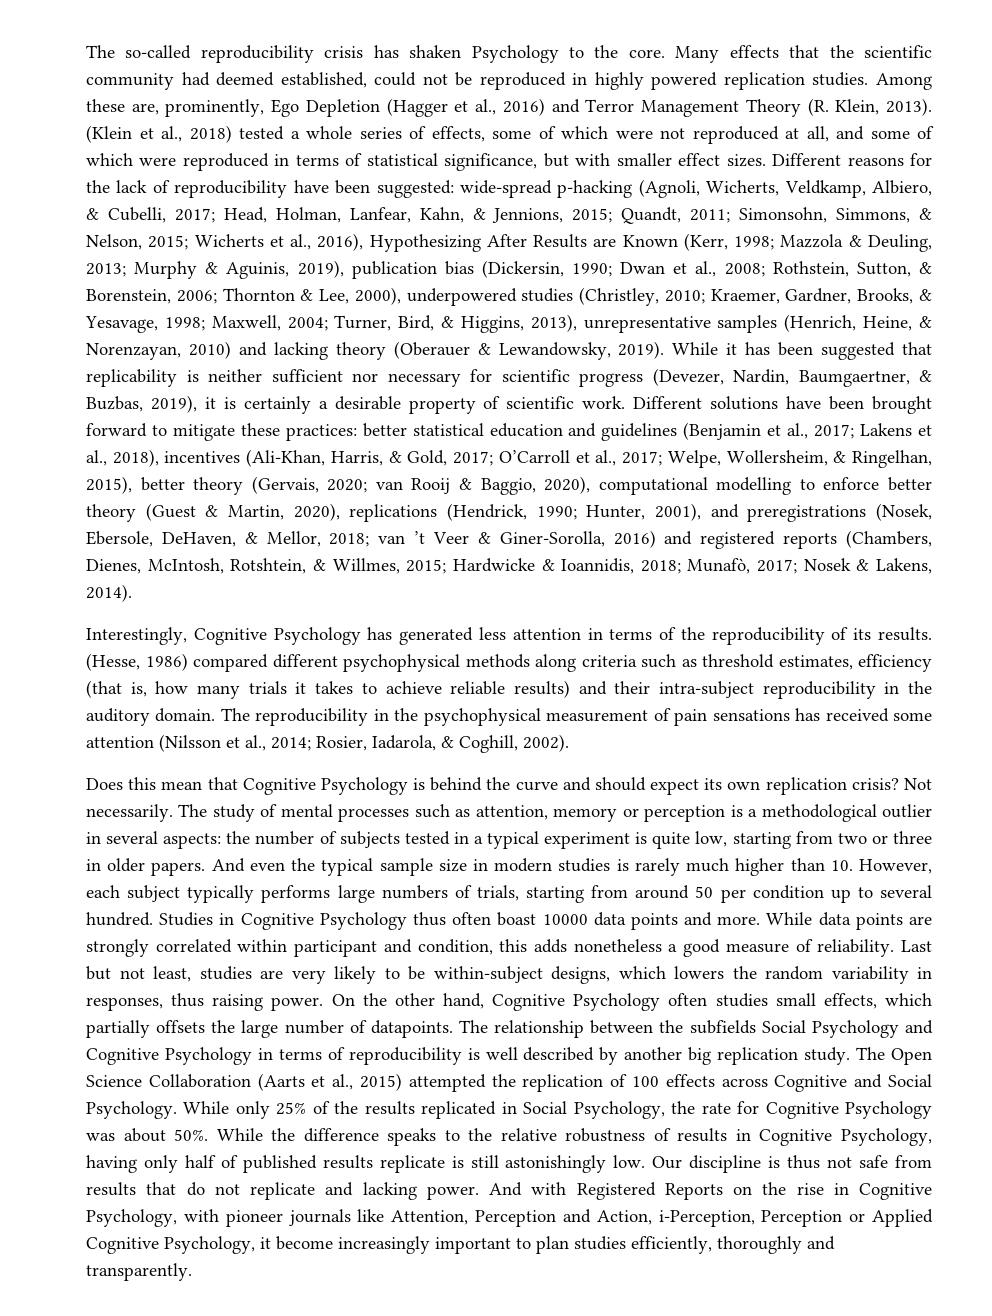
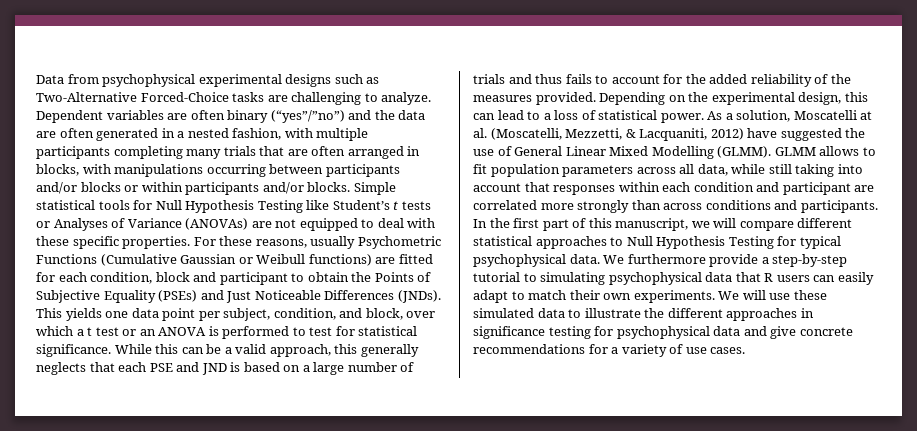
- The so-called reproducibility crisis has shaken Psychology to the core. Many effects that the scientific community had deemed established, could not be reproduced in highly powered replication studies. Among these are, prominently, Ego Depletion (Hagger et al., 2016) and Terror Management Theory (R. Klein, 2013). (Klein et al., 2018) tested a whole series of effects, some of which were not reproduced at all, and some of which were reproduced in terms of statistical significance, but with smaller effect sizes. Different reasons for the lack of reproducibility have been suggested: wide-spread p-hacking (Agnoli, Wicherts, Veldkamp, Albiero, & Cubelli, 2017; Head, Holman, Lanfear, Kahn, & Jennions, 2015; Quandt, 2011; Simonsohn, Simmons, & Nelson, 2015; Wicherts et al., 2016), Hypothesizing After Results are Known (Kerr, 1998; Mazzola & Deuling, 2013; Murphy & Aguinis, 2019), publication bias (Dickersin, 1990; Dwan et al., 2008; Rothstein, Sutton, & Borenstein, 2006; Thornton & Lee, 2000), underpowered studies (Christley, 2010; Kraemer, Gardner, Brooks, & Yesavage, 1998; Maxwell, 2004; Turner, Bird, & Higgins, 2013), unrepresentative samples (Henrich, Heine, & Norenzayan, 2010) and lacking theory (Oberauer & Lewandowsky, 2019). While it has been suggested that replicability is neither sufficient nor necessary for scientific progress (Devezer, Nardin, Baumgaertner, & Buzbas, 2019), it is certainly a desirable property of scientific work. Different solutions have been brought forward to mitigate these practices: better statistical education and guidelines (Benjamin et al., 2017; Lakens et al., 2018), incentives (Ali-Khan, Harris, & Gold, 2017; O’Carroll et al., 2017; Welpe, Wollersheim, & Ringelhan, 2015), better theory (Gervais, 2020; van Rooij & Baggio, 2020), computational modelling to enforce better theory (Guest & Martin, 2020), replications (Hendrick, 1990; Hunter, 2001), and preregistrations (Nosek, Ebersole, DeHaven, & Mellor, 2018; van ’t Veer & Giner-Sorolla, 2016) and registered reports (Chambers, Dienes, McIntosh, Rotshtein, & Willmes, 2015; Hardwicke & Ioannidis, 2018; Munafò, 2017; Nosek & Lakens, 2014).
- Interestingly, Cognitive Psychology has generated less attention in terms of the reproducibility of its results. (Hesse, 1986) compared different psychophysical methods along criteria such as threshold estimates, efficiency (that is, how many trials it takes to achieve reliable results) and their intra-subject reproducibility in the auditory domain. The reproducibility in the psychophysical measurement of pain sensations has received some attention (Nilsson et al., 2014; Rosier, Iadarola, & Coghill, 2002).
- Does this mean that Cognitive Psychology is behind the curve and should expect its own replication crisis? Not necessarily. The study of mental processes such as attention, memory or perception is a methodological outlier in several aspects: the number of subjects tested in a typical experiment is quite low, starting from two or three in older papers. And even the typical sample size in modern studies is rarely much higher than 10. However, each subject typically performs large numbers of trials, starting from around 50 per condition up to several hundred. Studies in Cognitive Psychology thus often boast 10000 data points and more. While data points are strongly correlated within participant and condition, this adds nonetheless a good measure of reliability. Last but not least, studies are very likely to be within-subject designs, which lowers the random variability in responses, thus raising power. On the other hand, Cognitive Psychology often studies small effects, which partially offsets the large number of datapoints. The relationship between the subfields Social Psychology and Cognitive Psychology in terms of reproducibility is well described by another big replication study. The Open Science Collaboration (Aarts et al., 2015) attempted the replication of 100 effects across Cognitive and Social Psychology. While only 25% of the results replicated in Social Psychology, the rate for Cognitive Psychology was about 50%. While the difference speaks to the relative robustness of results in Cognitive Psychology, having only half of published results replicate is still astonishingly low. Our discipline is thus not safe from results that do not replicate and lacking power. And with Registered Reports on the rise in Cognitive Psychology, with pioneer journals like Attention, Perception and Action, i-Perception, Perception or Applied Cognitive Psychology, it become increasingly important to plan studies efficiently, thoroughly and transparently.
+ Data from psychophysical experimental designs such as Two-Alternative Forced-Choice tasks are challenging to analyze. Dependent variables are often binary (“yes”/”no”) and the data are often generated in a nested fashion, with multiple participants completing many trials that are often arranged in blocks, with manipulations occurring between participants and/or blocks or within participants and/or blocks. Simple statistical tools for Null Hypothesis Testing like Student’s t tests or Analyses of Variance (ANOVAs) are not equipped to deal with these specific properties. For these reasons, usually Psychometric Functions (Cumulative Gaussian or Weibull functions) are fitted for each condition, block and participant to obtain the Points of Subjective Equality (PSEs) and Just Noticeable Differences (JNDs). This yields one data point per subject, condition, and block, over which a t test or an ANOVA is performed to test for statistical significance. While this can be a valid approach, this generally neglects that each PSE and JND is based on a large number of trials and thus fails to account for the added reliability of the measures provided. Depending on the experimental design, this can lead to a loss of statistical power. As a solution, Moscatelli at al. (Moscatelli, Mezzetti, & Lacquaniti, 2012) have suggested the use of General Linear Mixed Modelling (GLMM). GLMM allows to fit population parameters across all data, while still taking into account that responses within each condition and participant are correlated more strongly than across conditions and participants. In the first part of this manuscript, we will compare different statistical approaches to Null Hypothesis Testing for typical psychophysical data. We furthermore provide a step-by-step tutorial to simulating psychophysical data that R users can easily adapt to match their own experiments. We will use these simulated data to illustrate the different approaches in significance testing for psychophysical data and give concrete recommendations for a variety of use cases.

